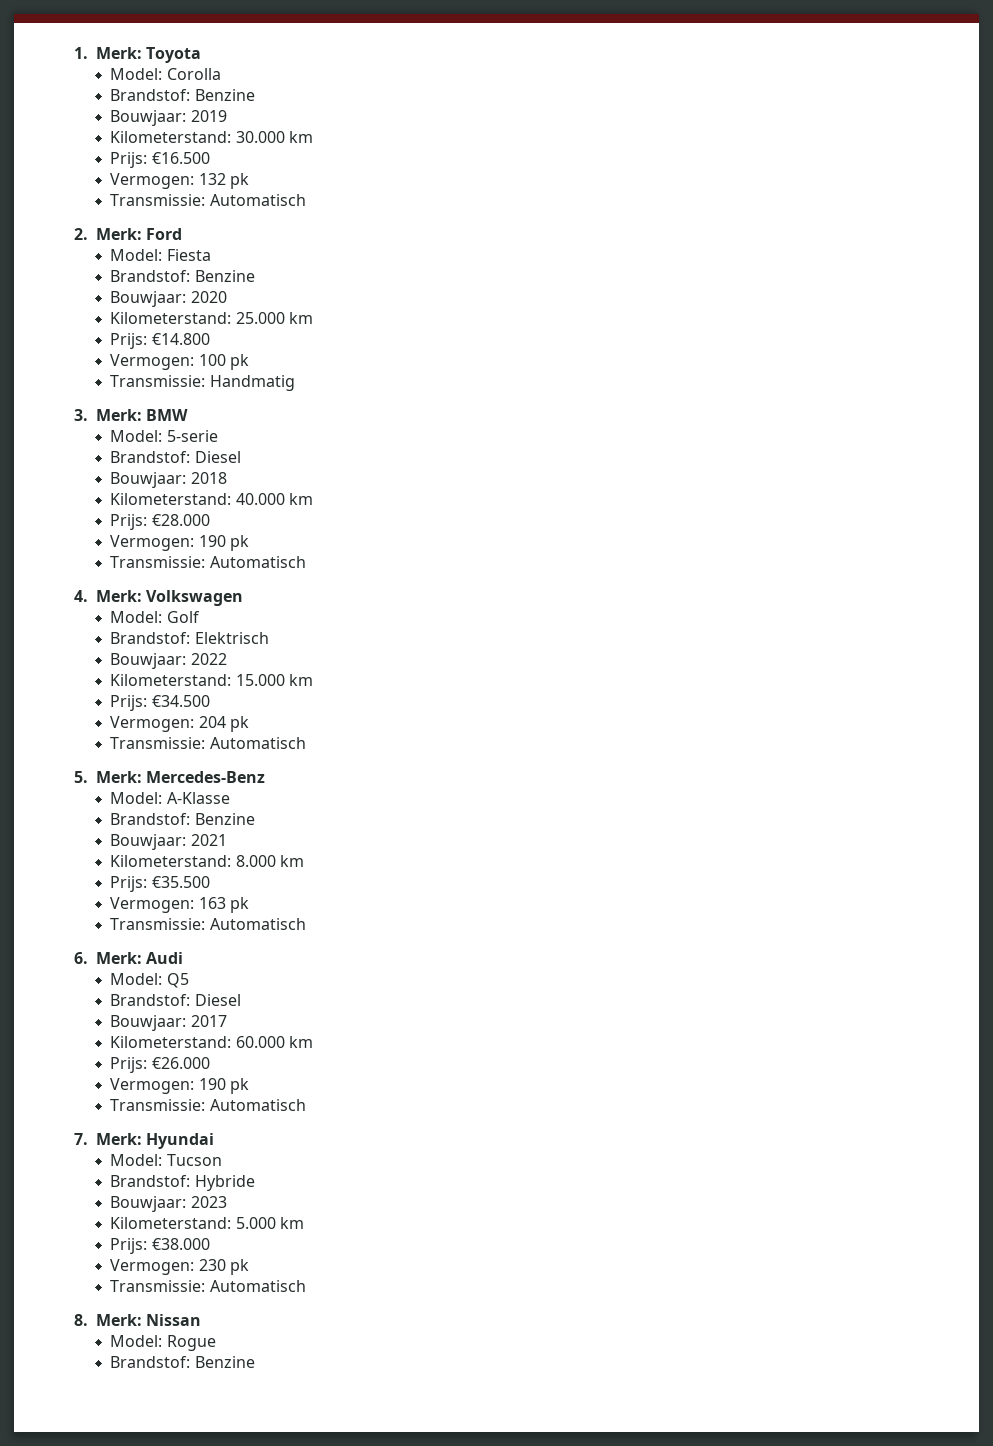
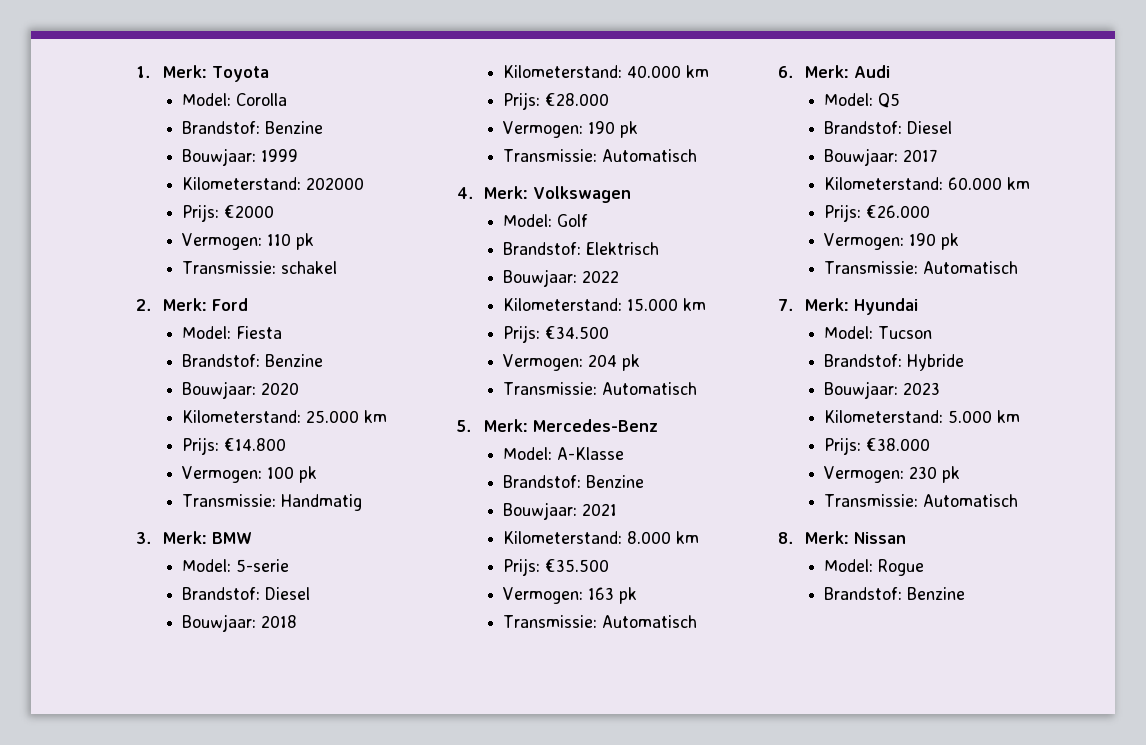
- Bouwjaar: 2019
- Kilometerstand: 30.000 km
- Prijs: €16.500
- Vermogen: 132 pk
- Transmissie: Automatisch
+ Bouwjaar: 1999
+ Kilometerstand: 202000
+ Prijs: €2000
+ Vermogen: 110 pk
+ Transmissie: schakel

